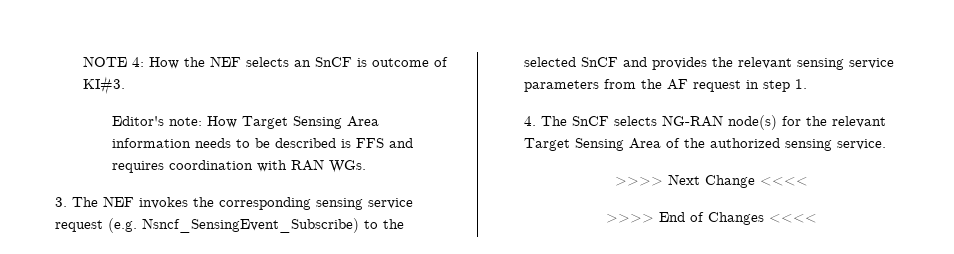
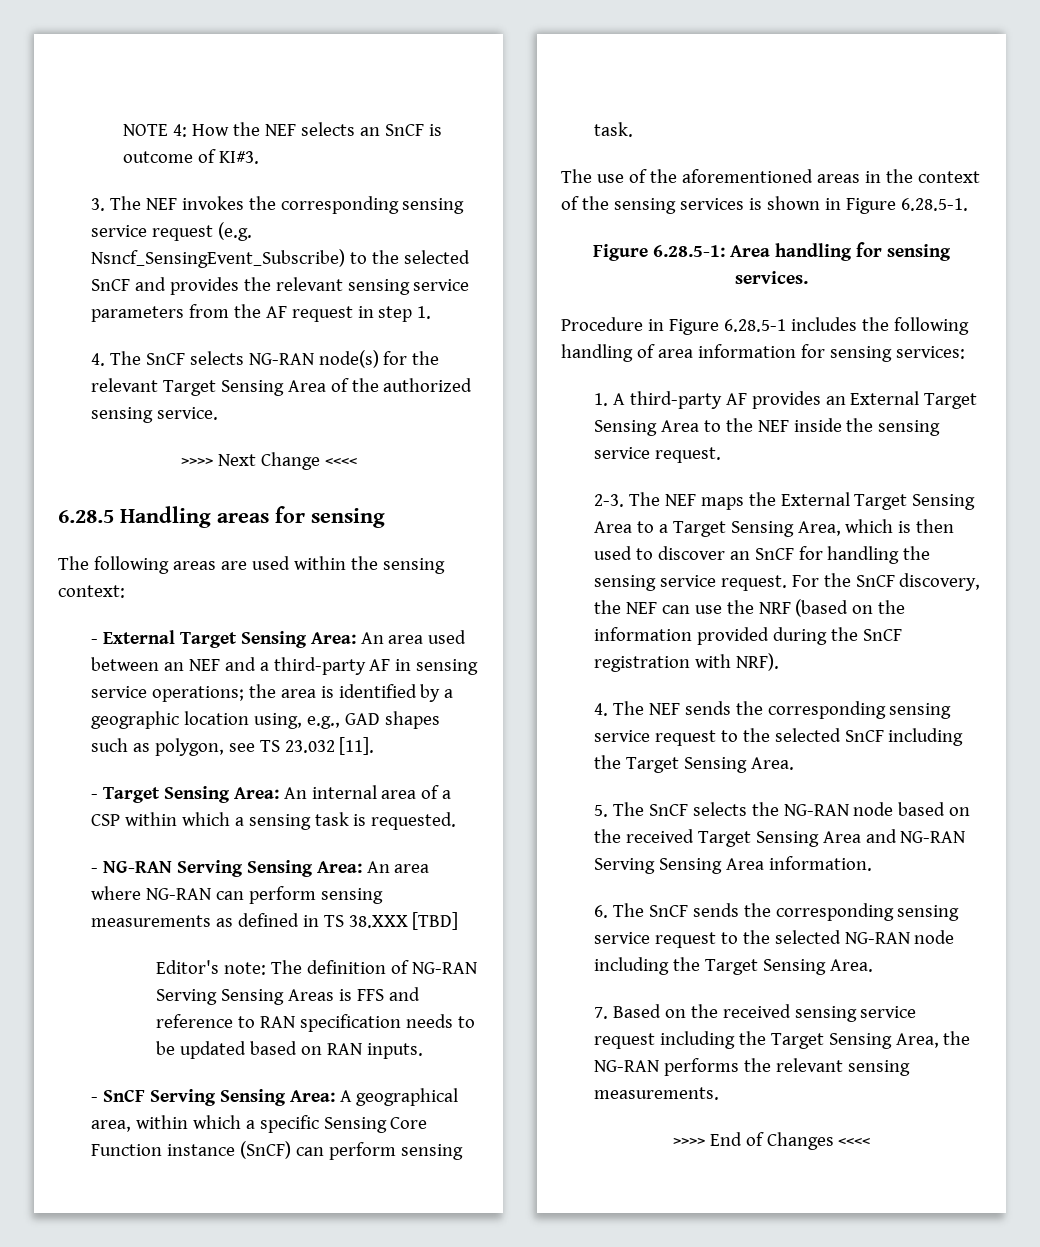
- Editor's note: How Target Sensing Area information needs to be described is FFS and requires coordination with RAN WGs.
+ 6.28.5 Handling areas for sensing
+ The following areas are used within the sensing context:
+ - External Target Sensing Area: An area used between an NEF and a third-party AF in sensing service operations; the area is identified by a geographic location using, e.g., GAD shapes such as polygon, see TS 23.032 [11].
+ - Target Sensing Area: An internal area of a CSP within which a sensing task is requested.
+ - NG-RAN Serving Sensing Area: An area where NG-RAN can perform sensing measurements as defined in TS 38.XXX [TBD]
+ Editor's note: The definition of NG-RAN Serving Sensing Areas is FFS and reference to RAN specification needs to be updated based on RAN inputs.
+ - SnCF Serving Sensing Area: A geographical area, within which a specific Sensing Core Function instance (SnCF) can perform sensing task.
+ The use of the aforementioned areas in the context of the sensing services is shown in Figure 6.28.5-1.
+ Figure 6.28.5-1: Area handling for sensing services.
+ Procedure in Figure 6.28.5-1 includes the following handling of area information for sensing services:
+ 1. A third-party AF provides an External Target Sensing Area to the NEF inside the sensing service request.
+ 2-3. The NEF maps the External Target Sensing Area to a Target Sensing Area, which is then used to discover an SnCF for handling the sensing service request. For the SnCF discovery, the NEF can use the NRF (based on the information provided during the SnCF registration with NRF).
+ 4. The NEF sends the corresponding sensing service request to the selected SnCF including the Target Sensing Area.
+ 5. The SnCF selects the NG-RAN node based on the received Target Sensing Area and NG-RAN Serving Sensing Area information.
+ 6. The SnCF sends the corresponding sensing service request to the selected NG-RAN node including the Target Sensing Area.
+ 7. Based on the received sensing service request including the Target Sensing Area, the NG-RAN performs the relevant sensing measurements.

